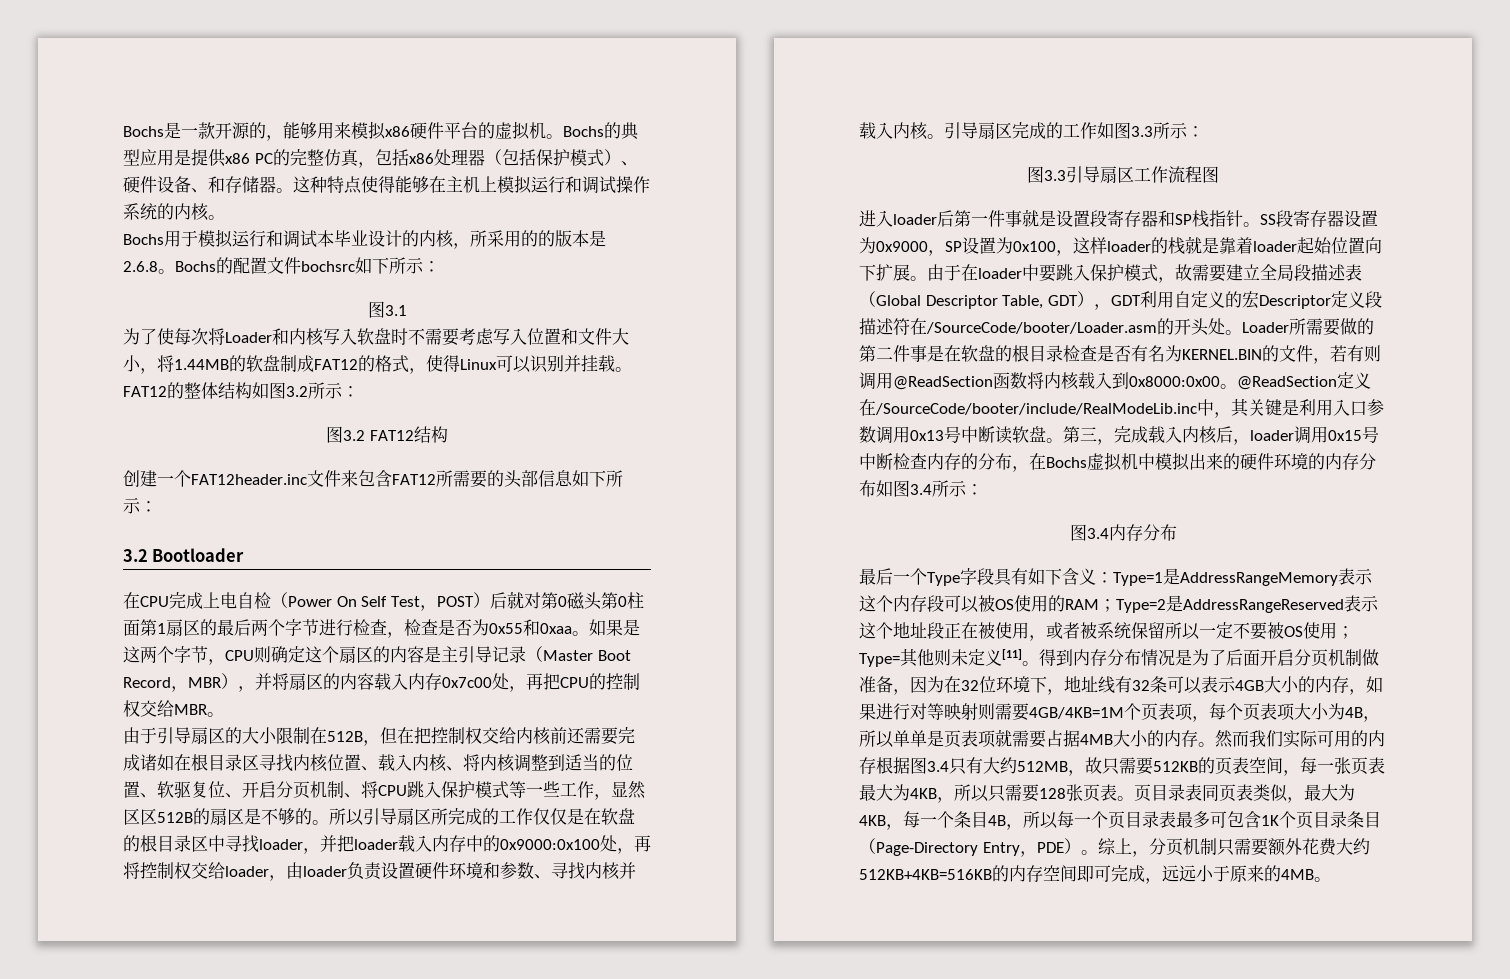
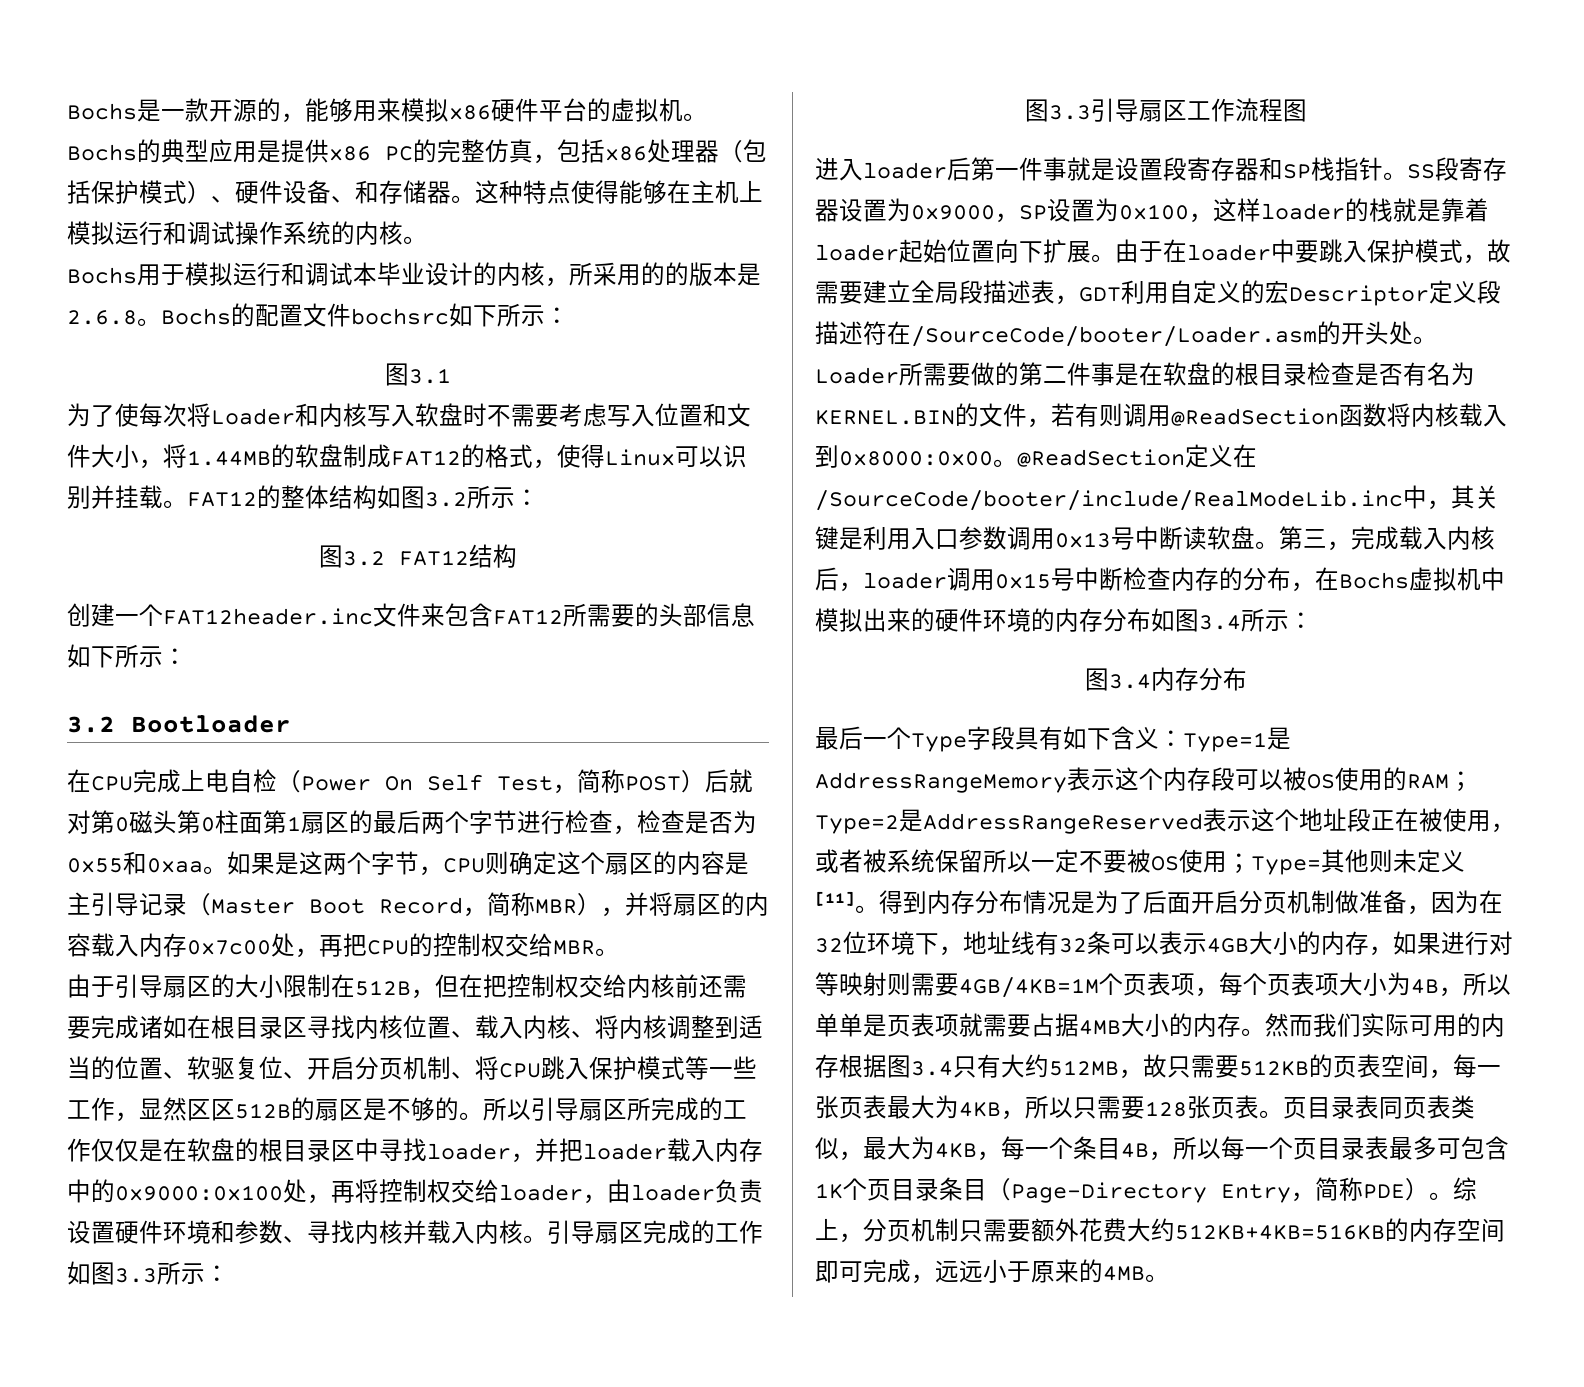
- 在CPU完成上电自检（Power On Self Test，POST）后就对第0磁头第0柱面第1扇区的最后两个字节进行检查，检查是否为0x55和0xaa。
+ 在CPU完成上电自检（Power On Self Test，简称POST）后就对第0磁头第0柱面第1扇区的最后两个字节进行检查，检查是否为0x55和0xaa。
- 如果是这两个字节，CPU则确定这个扇区的内容是主引导记录（Master Boot Record，MBR），并将扇区的内容载入内存0x7c00处，再把CPU的控制权交给MBR。
+ 如果是这两个字节，CPU则确定这个扇区的内容是主引导记录（Master Boot Record，简称MBR），并将扇区的内容载入内存0x7c00处，再把CPU的控制权交给MBR。
- 由于在loader中要跳入保护模式，故需要建立全局段描述表（Global Descriptor Table, GDT），GDT利用自定义的宏Descriptor定义段描述符在/SourceCode/booter/Loader.asm的开头处。
+ 由于在loader中要跳入保护模式，故需要建立全局段描述表，GDT利用自定义的宏Descriptor定义段描述符在/SourceCode/booter/Loader.asm的开头处。
- 页目录表同页表类似，最大为4KB，每一个条目4B，所以每一个页目录表最多可包含1K个页目录条目（Page-Directory Entry，PDE）。
+ 页目录表同页表类似，最大为4KB，每一个条目4B，所以每一个页目录表最多可包含1K个页目录条目（Page-Directory Entry，简称PDE）。

